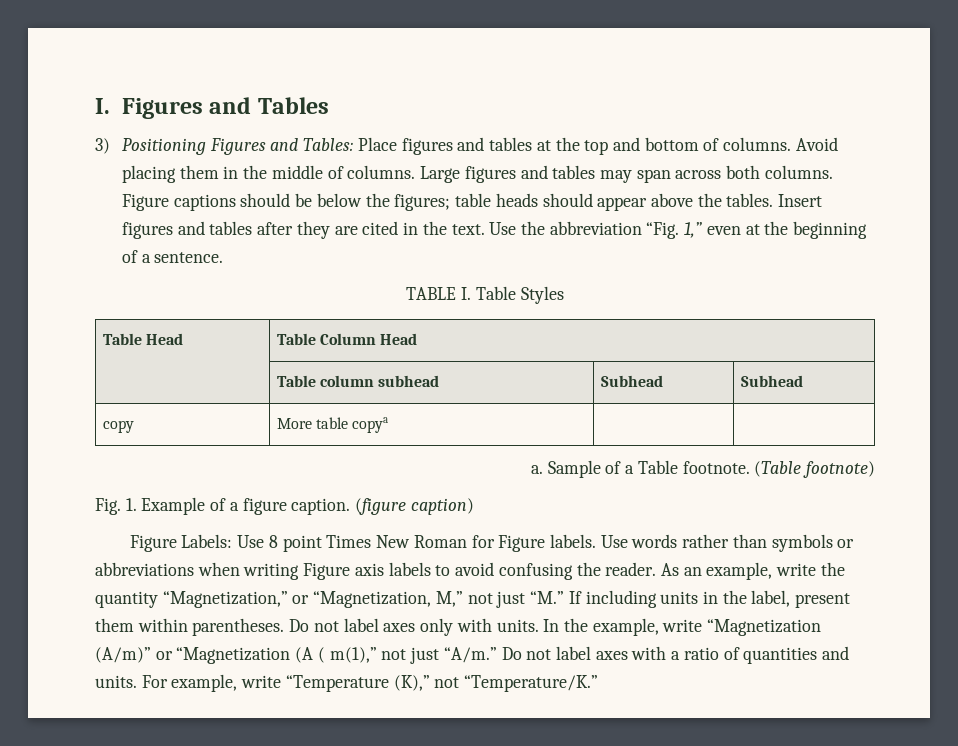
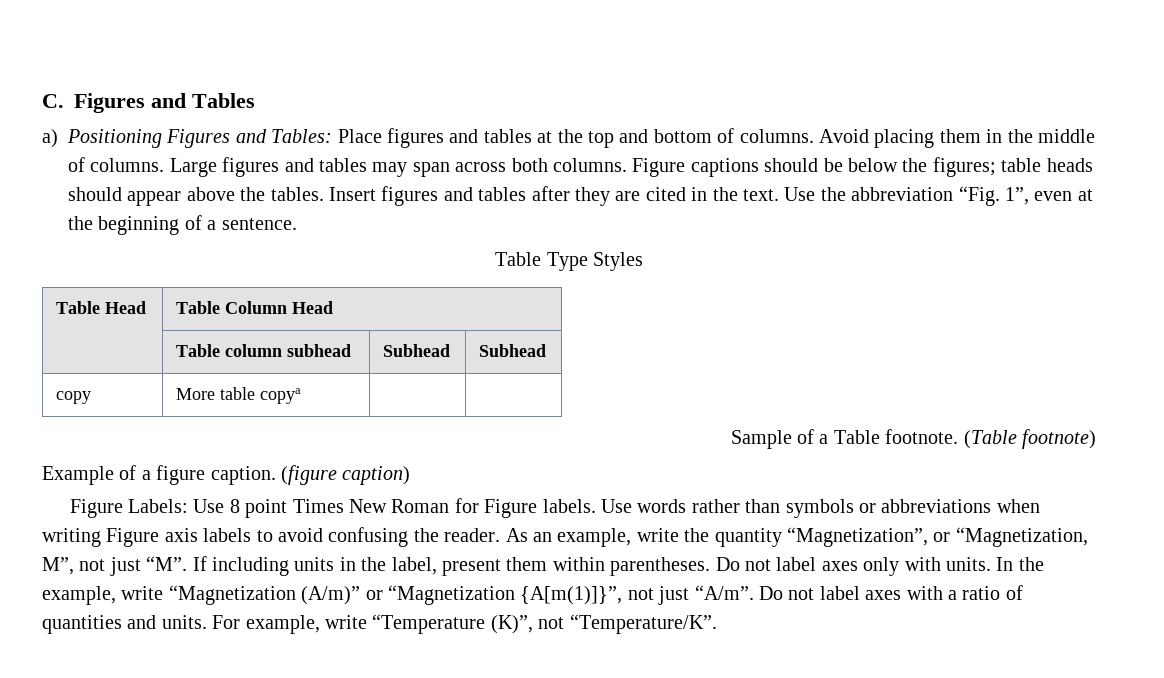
- I. Figures and Tables
+ C. Figures and Tables
- 3) Positioning Figures and Tables: Place figures and tables at the top and bottom of columns.
+ a) Positioning Figures and Tables: Place figures and tables at the top and bottom of columns.
- Use the abbreviation “Fig. 1,” even at the beginning of a sentence.
+ Use the abbreviation “Fig. 1”, even at the beginning of a sentence.
- TABLE I. Table Styles
+ Table Type Styles
- a.
- Fig. 1. Example of a figure caption.
+ Example of a figure caption.
- As an example, write the quantity “Magnetization,” or “Magnetization, M,” not just “M.” If including units in the label, present them within parentheses.
+ As an example, write the quantity “Magnetization”, or “Magnetization, M”, not just “M”. If including units in the label, present them within parentheses.
- In the example, write “Magnetization (A/m)” or “Magnetization (A ( m(1),” not just “A/m.” Do not label axes with a ratio of quantities and units.
+ In the example, write “Magnetization (A/m)” or “Magnetization {A[m(1)]}”, not just “A/m”. Do not label axes with a ratio of quantities and units.
- For example, write “Temperature (K),” not “Temperature/K.”
+ For example, write “Temperature (K)”, not “Temperature/K”.

